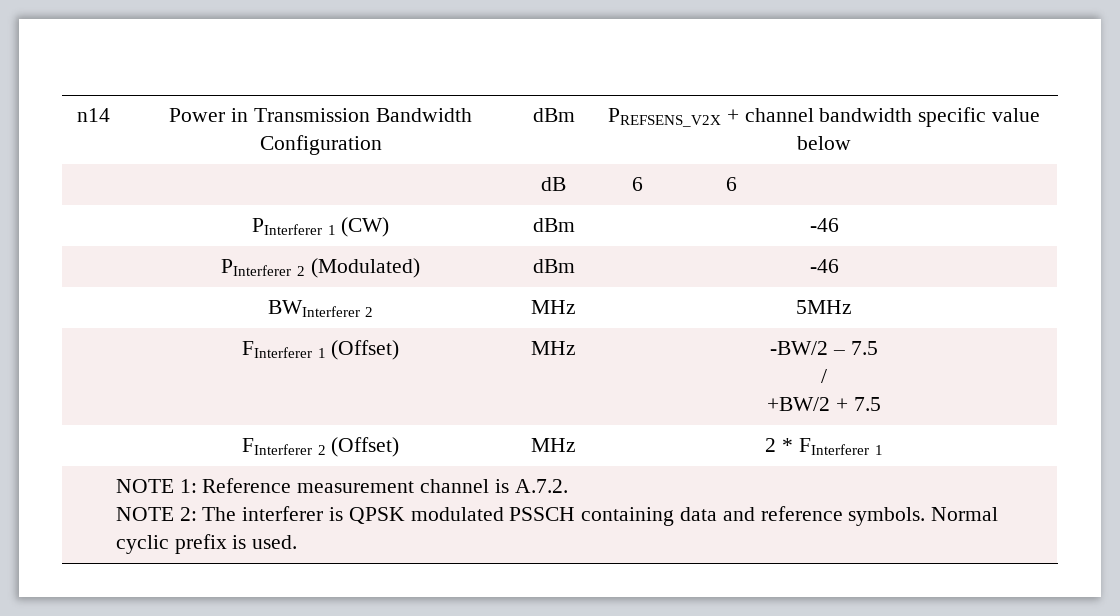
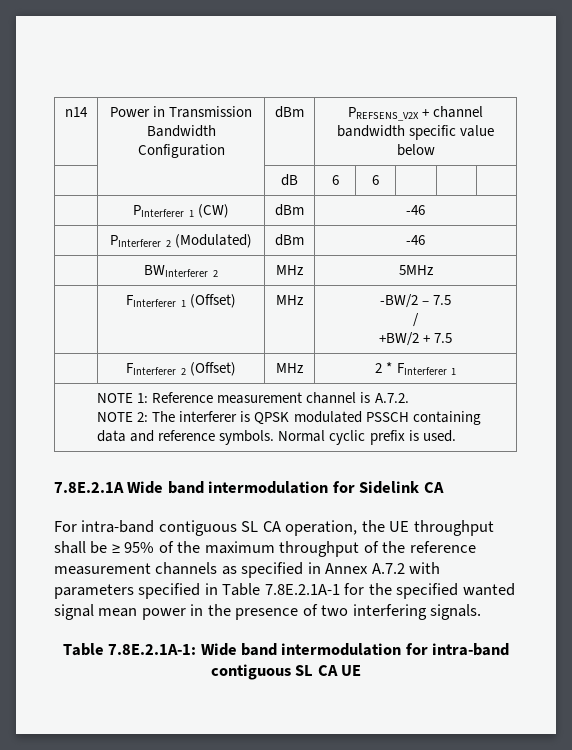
+ 7.8E.2.1A Wide band intermodulation for Sidelink CA
+ For intra-band contiguous SL CA operation, the UE throughput shall be ≥ 95% of the maximum throughput of the reference measurement channels as specified in Annex A.7.2 with parameters specified in Table 7.8E.2.1A-1 for the specified wanted signal mean power in the presence of two interfering signals.
+ Table 7.8E.2.1A-1: Wide band intermodulation for intra-band contiguous SL CA UE

